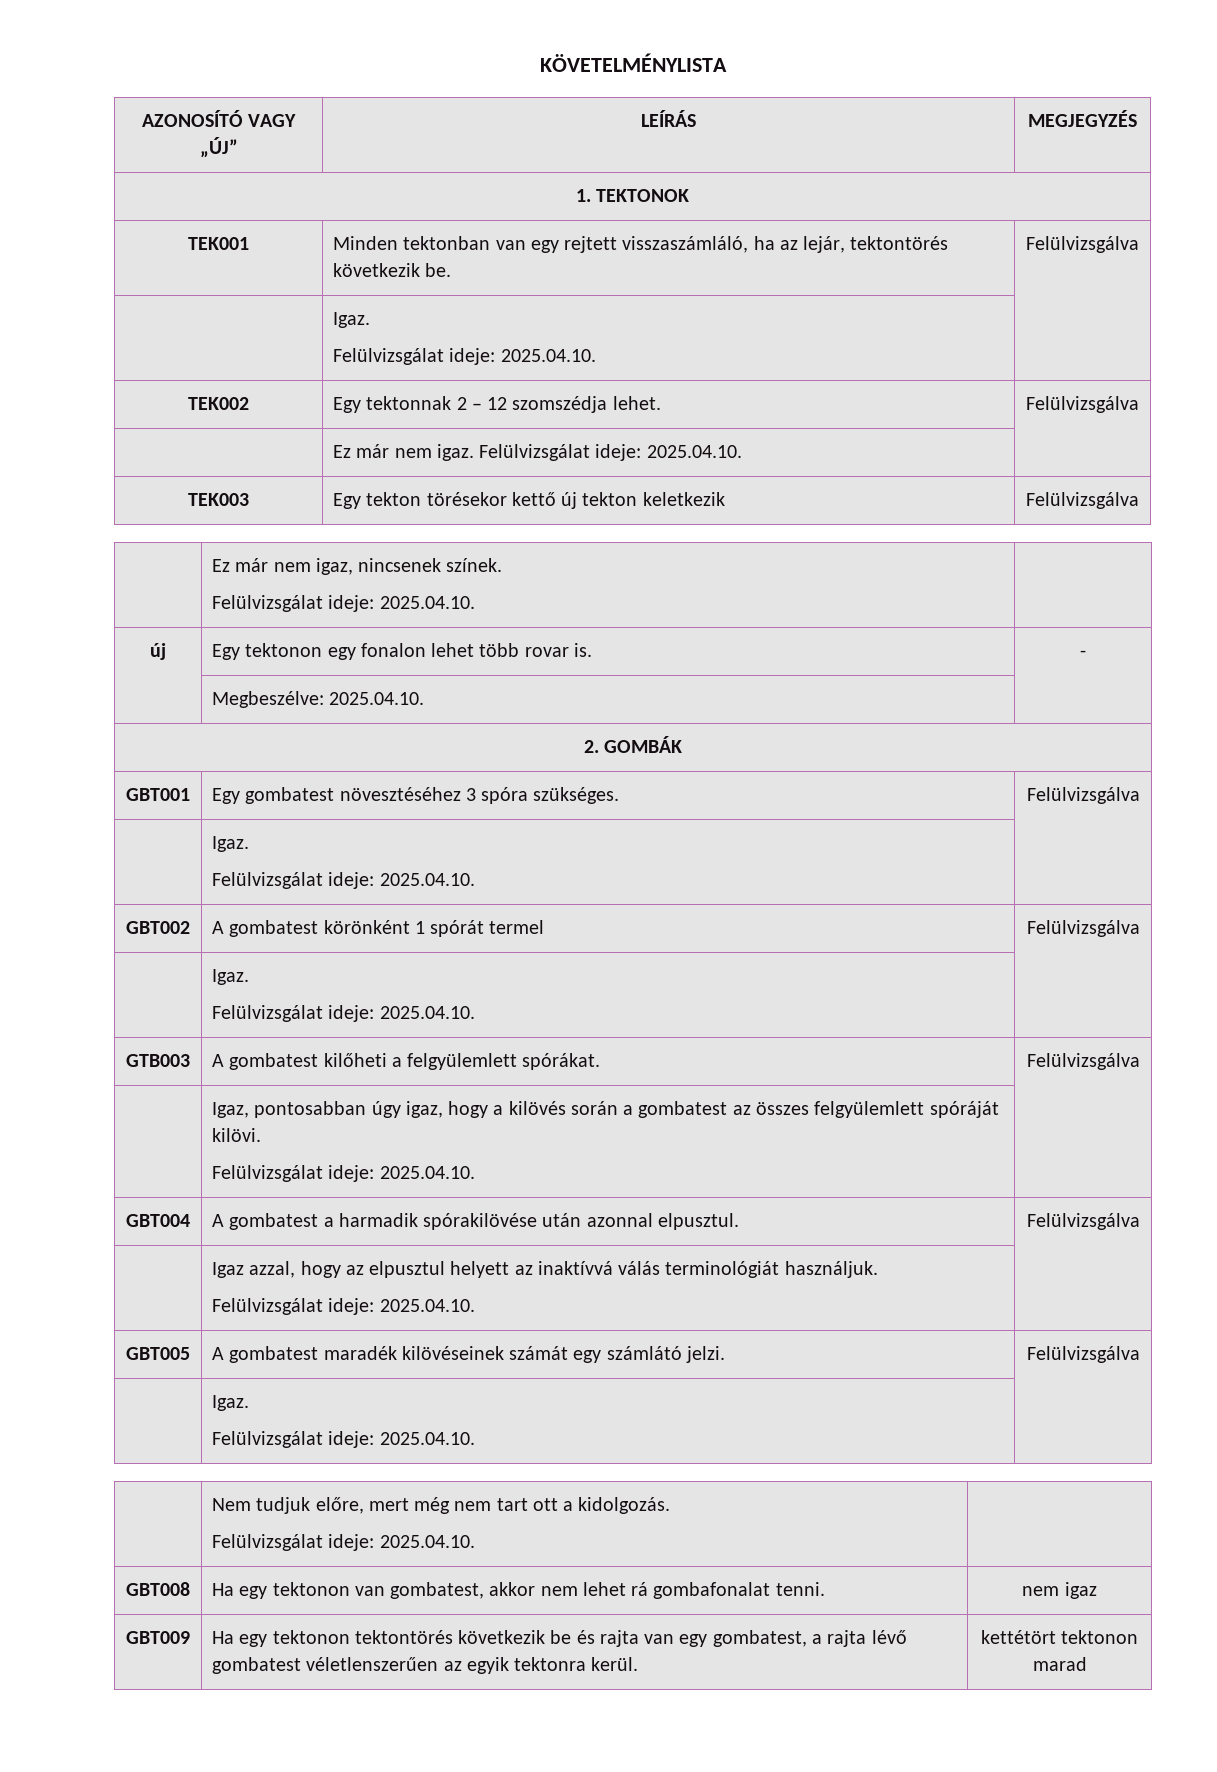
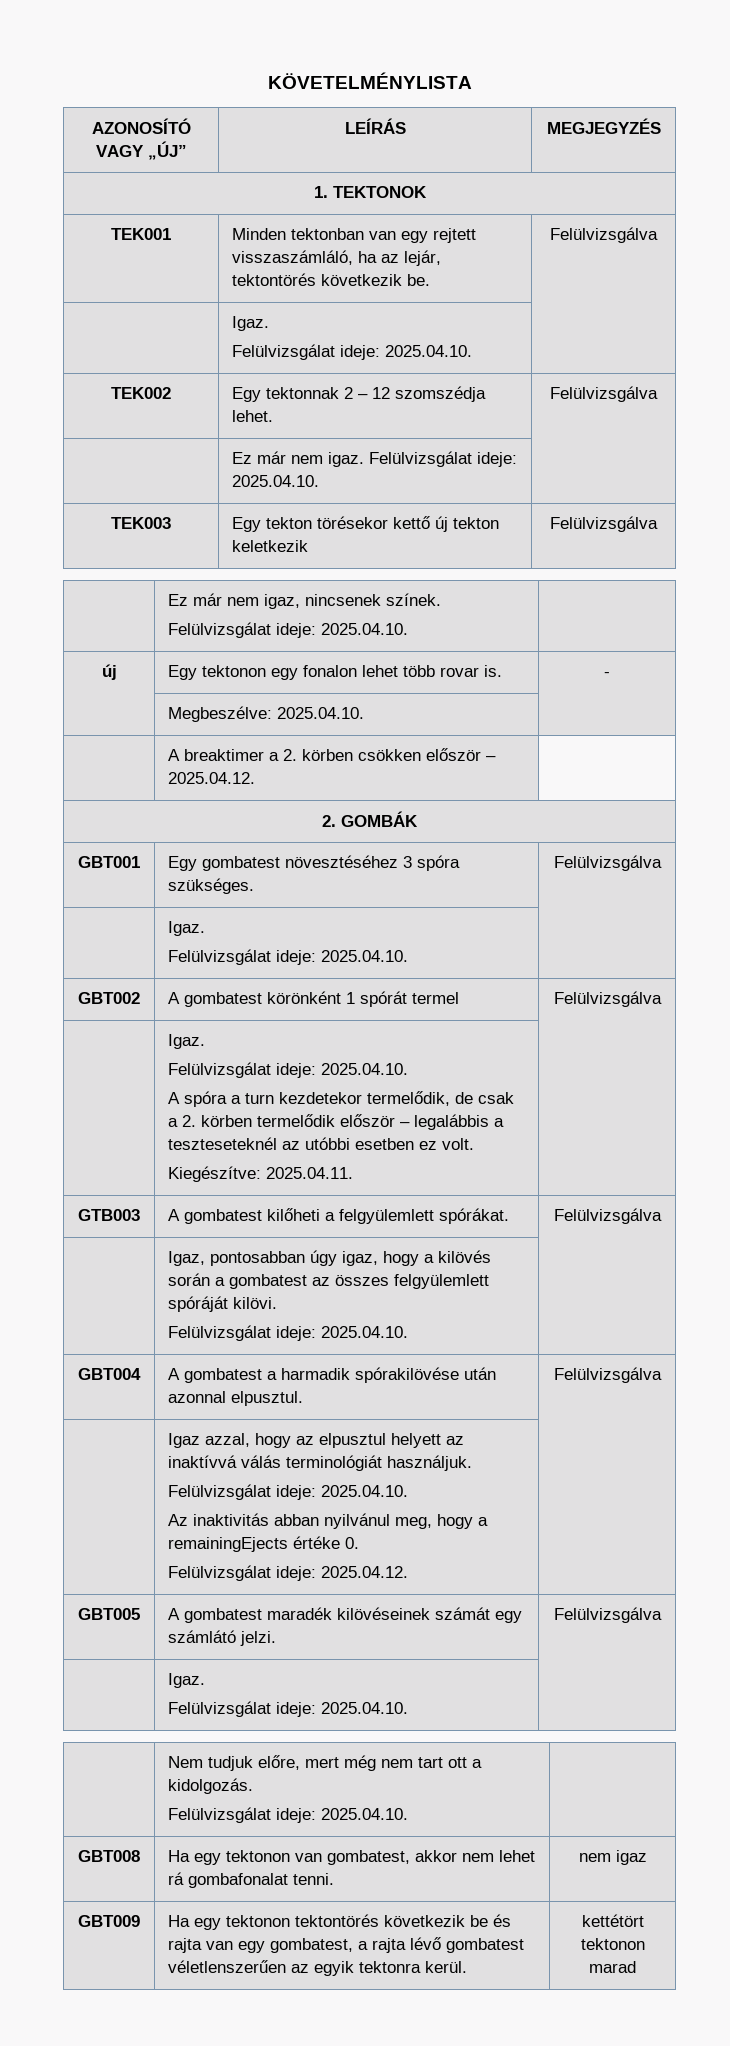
+ | A breaktimer a 2. körben csökken először – 2025.04.12. |
  GBT002 | A gombatest körönként 1 spórát termel | Felülvizsgálva
  | Igaz.
- Felülvizsgálat ideje: 2025.04.10. |
+ Felülvizsgálat ideje: 2025.04.10.
+ A spóra a turn kezdetekor termelődik, de csak a 2. körben termelődik először – legalábbis a teszteseteknél az utóbbi esetben ez volt.
+ Kiegészítve: 2025.04.11. |
  | Igaz azzal, hogy az elpusztul helyett az inaktívvá válás terminológiát használjuk.
- Felülvizsgálat ideje: 2025.04.10. |
+ Felülvizsgálat ideje: 2025.04.10.
+ Az inaktivitás abban nyilvánul meg, hogy a remainingEjects értéke 0.
+ Felülvizsgálat ideje: 2025.04.12. |

